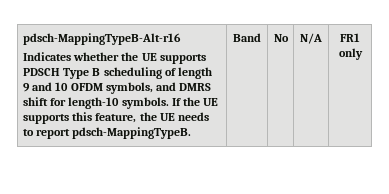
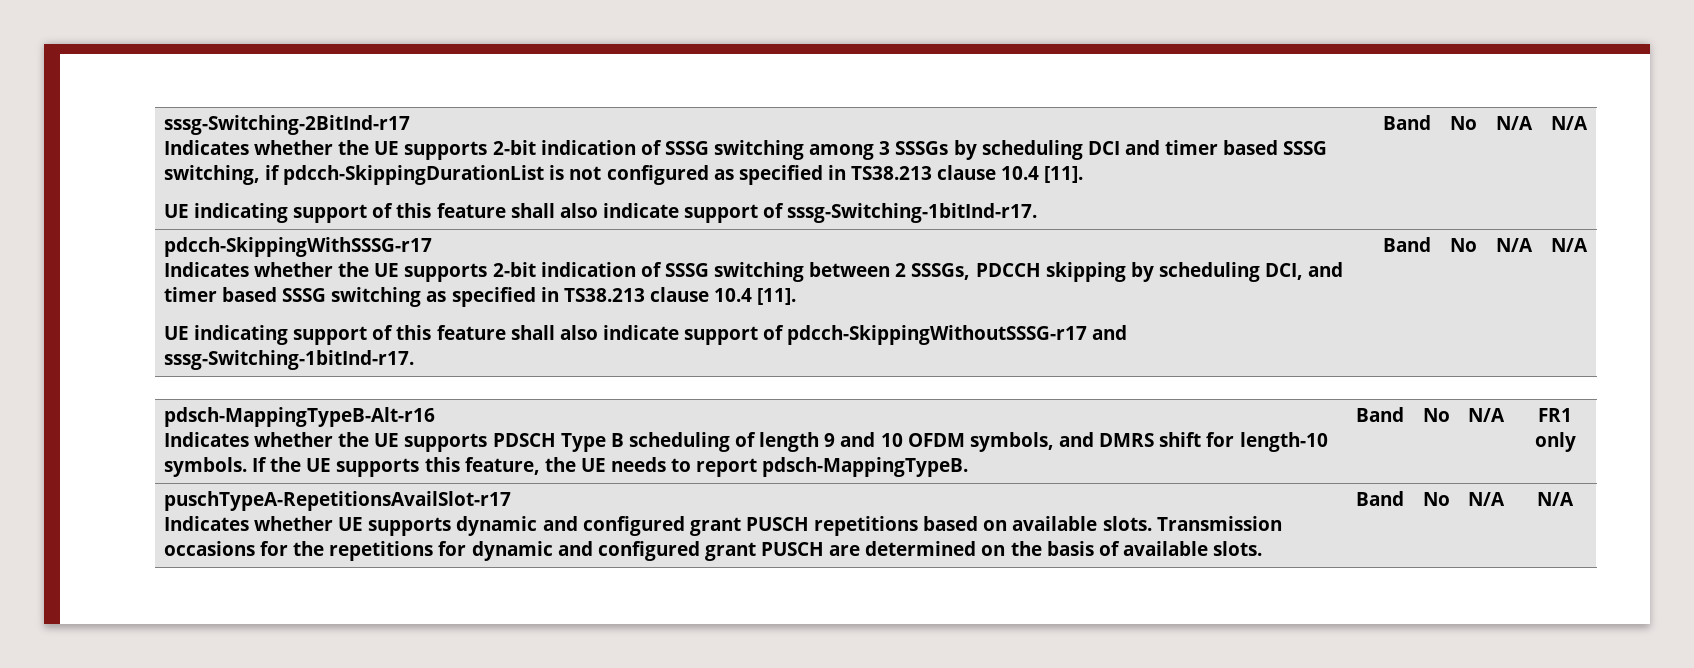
+ sssg-Switching-2BitInd-r17
+ Indicates whether the UE supports 2-bit indication of SSSG switching among 3 SSSGs by scheduling DCI and timer based SSSG switching, if pdcch-SkippingDurationList is not configured as specified in TS38.213 clause 10.4 [11].
+ UE indicating support of this feature shall also indicate support of sssg-Switching-1bitInd-r17. | Band | No | N/A | N/A
+ pdcch-SkippingWithSSSG-r17
+ Indicates whether the UE supports 2-bit indication of SSSG switching between 2 SSSGs, PDCCH skipping by scheduling DCI, and timer based SSSG switching as specified in TS38.213 clause 10.4 [11].
+ UE indicating support of this feature shall also indicate support of pdcch-SkippingWithoutSSSG-r17 and sssg-Switching-1bitInd-r17. | Band | No | N/A | N/A
+ puschTypeA-RepetitionsAvailSlot-r17
+ Indicates whether UE supports dynamic and configured grant PUSCH repetitions based on available slots. Transmission occasions for the repetitions for dynamic and configured grant PUSCH are determined on the basis of available slots. | Band | No | N/A | N/A

